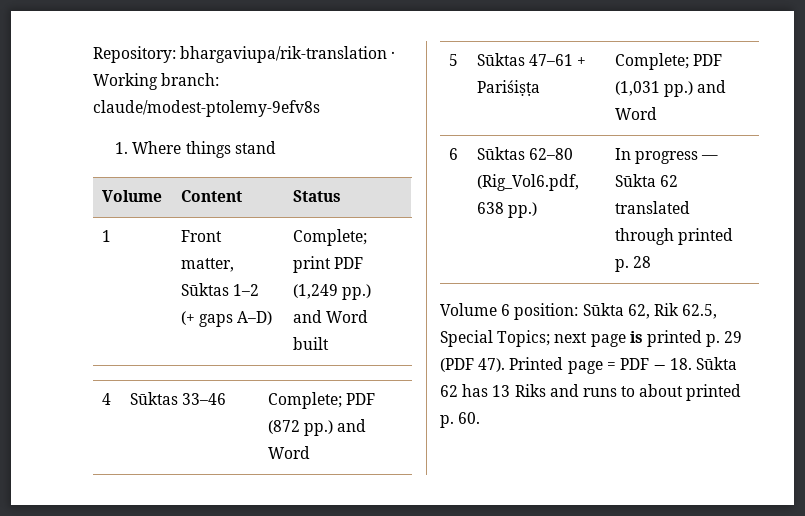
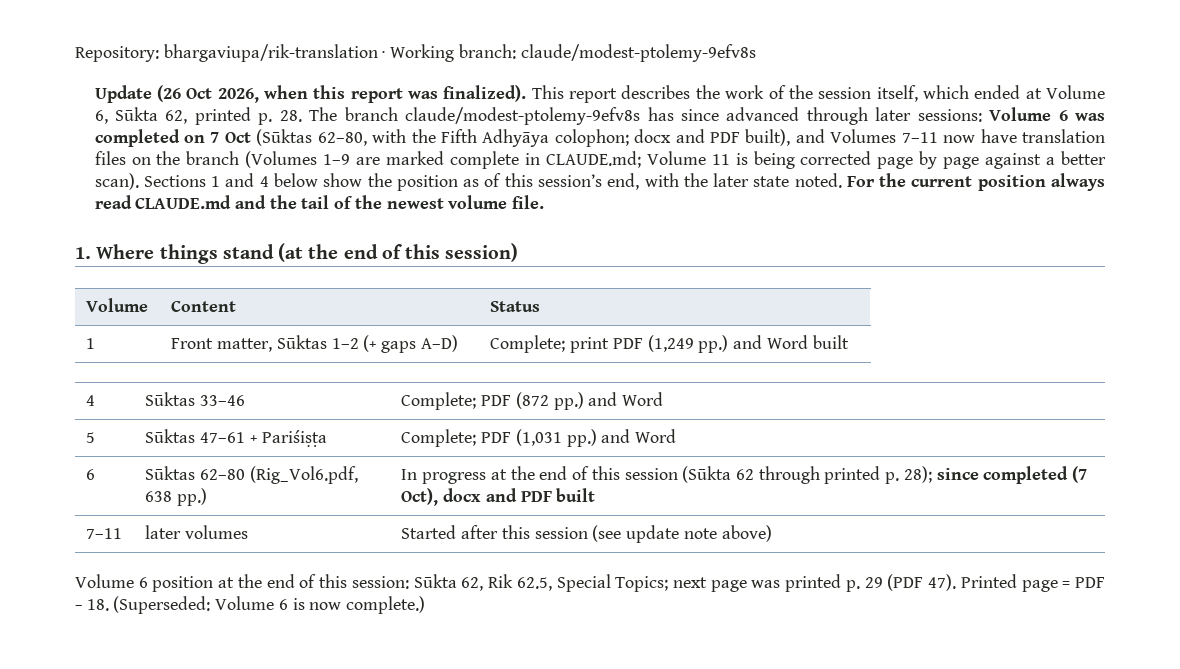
- 1. Where things stand
+ Update (26 Oct 2026, when this report was finalized). This report describes the work of the session itself, which ended at Volume 6, Sūkta 62, printed p. 28. The branch claude/modest-ptolemy-9efv8s has since advanced through later sessions: Volume 6 was completed on 7 Oct (Sūktas 62–80, with the Fifth Adhyāya colophon; docx and PDF built), and Volumes 7–11 now have translation files on the branch (Volumes 1–9 are marked complete in CLAUDE.md; Volume 11 is being corrected page by page against a better scan). Sections 1 and 4 below show the position as of this session’s end, with the later state noted. For the current position always read CLAUDE.md and the tail of the newest volume file.
+ 1. Where things stand (at the end of this session)
- 6 | Sūktas 62–80 (Rig_Vol6.pdf, 638 pp.) | In progress — Sūkta 62 translated through printed p. 28
- Volume 6 position: Sūkta 62, Rik 62.5, Special Topics; next page is printed p. 29 (PDF 47).
+ 6 | Sūktas 62–80 (Rig_Vol6.pdf, 638 pp.) | In progress at the end of this session (Sūkta 62 through printed p. 28); since completed (7 Oct), docx and PDF built
+ 7–11 | later volumes | Started after this session (see update note above)
+ Volume 6 position at the end of this session: Sūkta 62, Rik 62.5, Special Topics; next page was printed p. 29 (PDF 47).
- Printed page = PDF − 18. Sūkta 62 has 13 Riks and runs to about printed p. 60.
+ Printed page = PDF − 18. (Superseded: Volume 6 is now complete.)

